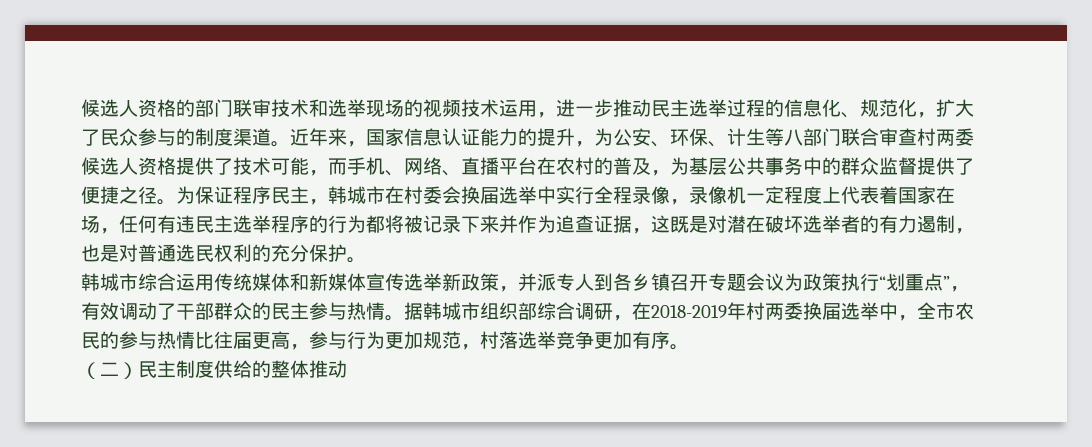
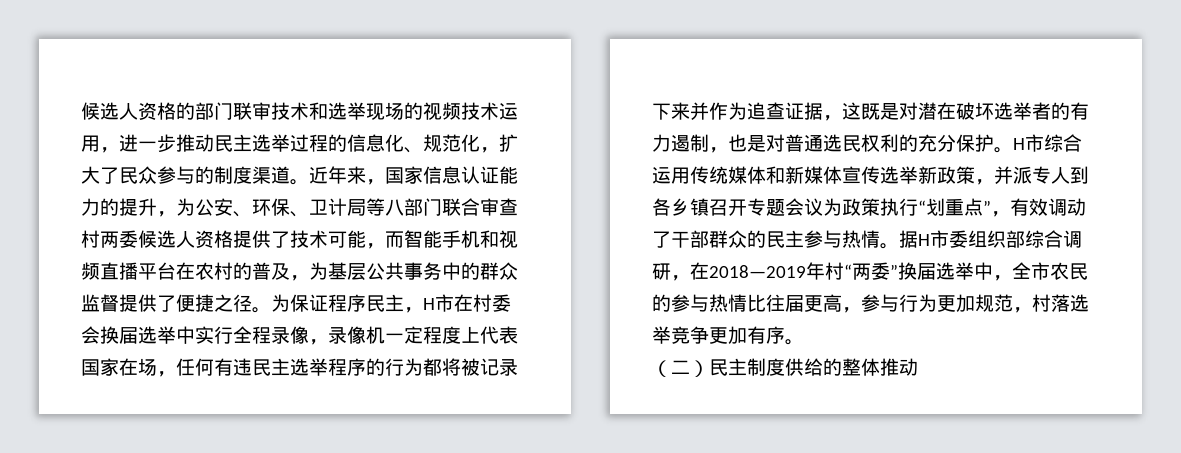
- 近年来，国家信息认证能力的提升，为公安、环保、计生等八部门联合审查村两委候选人资格提供了技术可能，而手机、网络、直播平台在农村的普及，为基层公共事务中的群众监督提供了便捷之径。
+ 近年来，国家信息认证能力的提升，为公安、环保、卫计局等八部门联合审查村两委候选人资格提供了技术可能，而智能手机和视频直播平台在农村的普及，为基层公共事务中的群众监督提供了便捷之径。
- 为保证程序民主，韩城市在村委会换届选举中实行全程录像，录像机一定程度上代表着国家在场，任何有违民主选举程序的行为都将被记录下来并作为追查证据，这既是对潜在破坏选举者的有力遏制，也是对普通选民权利的充分保护。
- 韩城市综合运用传统媒体和新媒体宣传选举新政策，并派专人到各乡镇召开专题会议为政策执行“划重点”，有效调动了干部群众的民主参与热情。
+ 为保证程序民主，H市在村委会换届选举中实行全程录像，录像机一定程度上代表国家在场，任何有违民主选举程序的行为都将被记录下来并作为追查证据，这既是对潜在破坏选举者的有力遏制，也是对普通选民权利的充分保护。H市综合运用传统媒体和新媒体宣传选举新政策，并派专人到各乡镇召开专题会议为政策执行“划重点”，有效调动了干部群众的民主参与热情。
- 据韩城市组织部综合调研，在2018-2019年村两委换届选举中，全市农民的参与热情比往届更高，参与行为更加规范，村落选举竞争更加有序。
+ 据H市委组织部综合调研，在2018—2019年村“两委”换届选举中，全市农民的参与热情比往届更高，参与行为更加规范，村落选举竞争更加有序。

